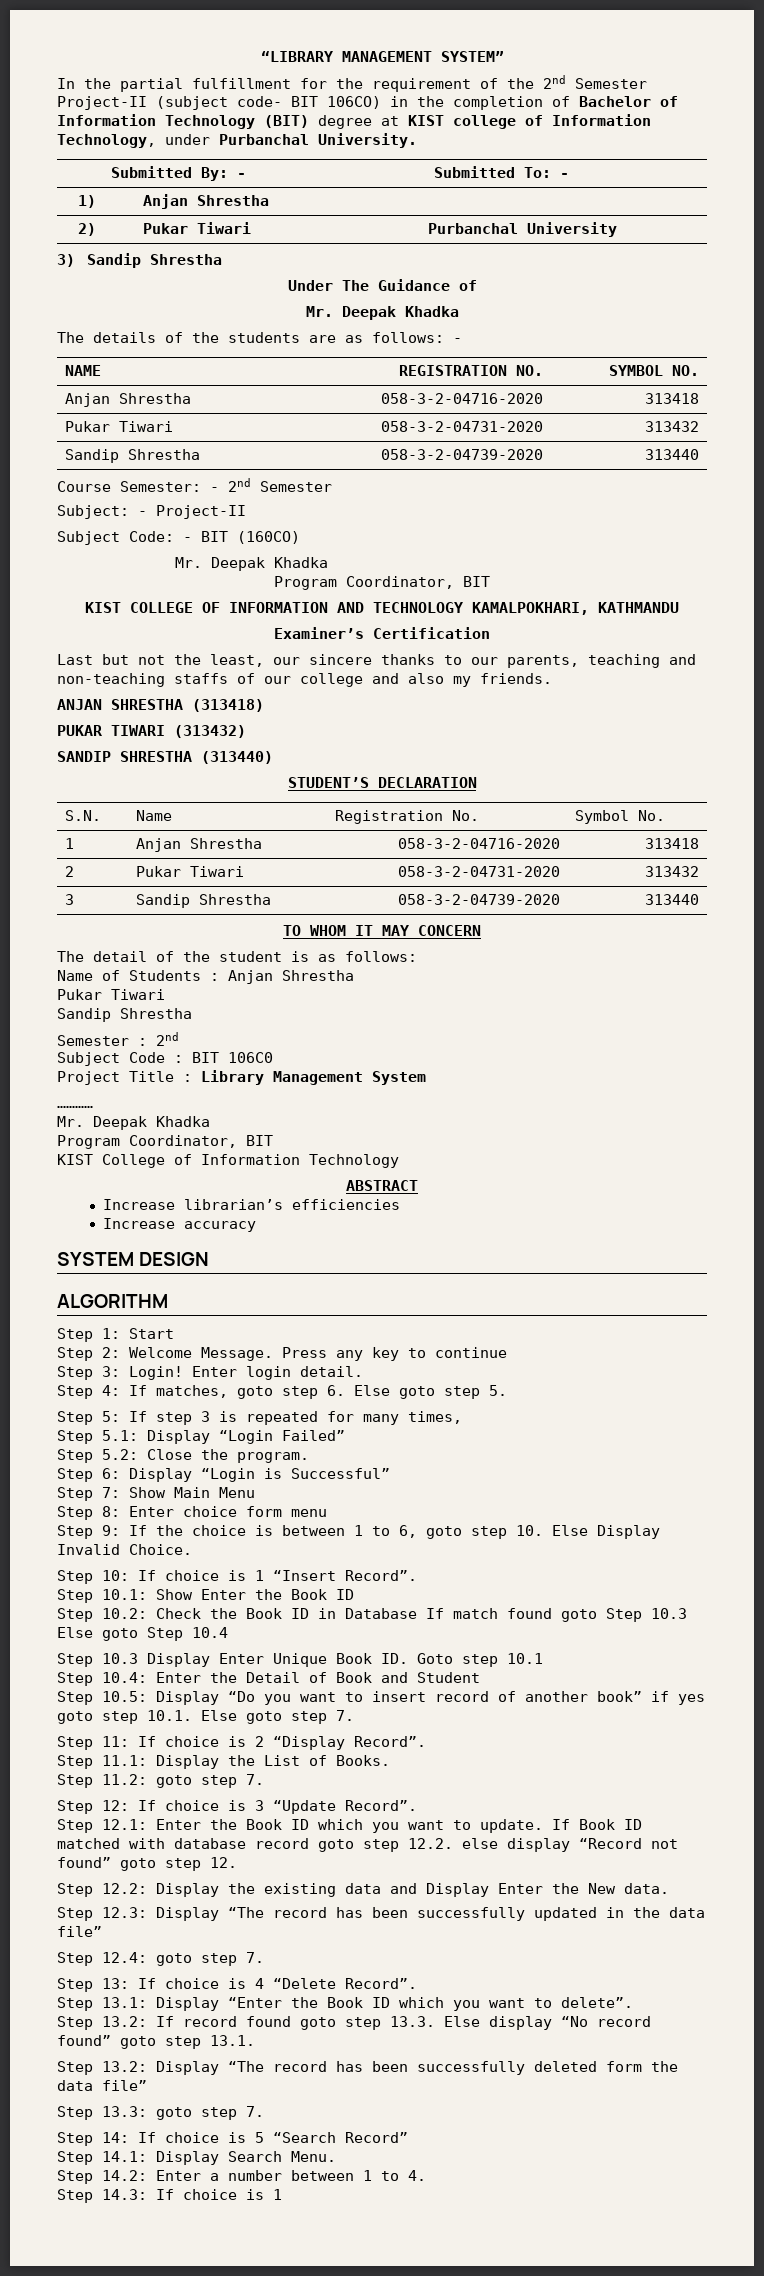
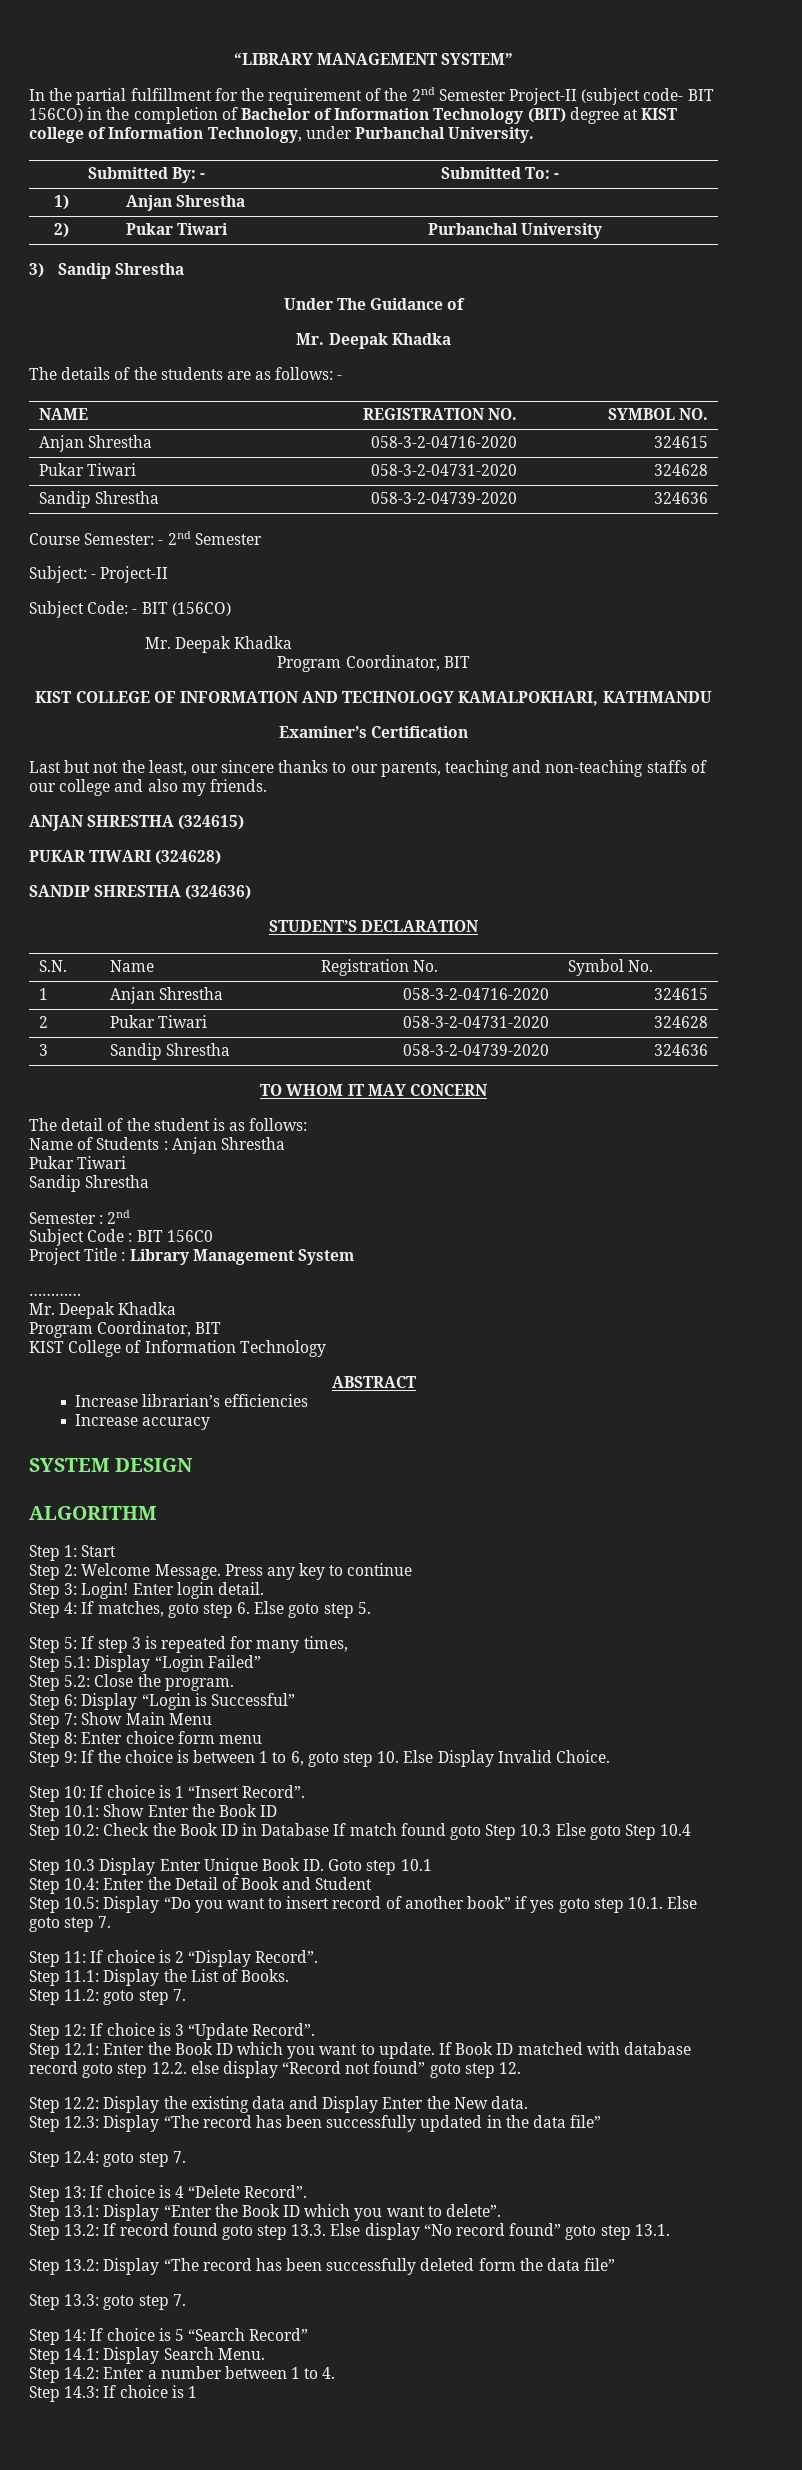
- In the partial fulfillment for the requirement of the 2nd Semester Project-II (subject code- BIT 106CO) in the completion of Bachelor of Information Technology (BIT) degree at KIST college of Information Technology, under Purbanchal University.
+ In the partial fulfillment for the requirement of the 2nd Semester Project-II (subject code- BIT 156CO) in the completion of Bachelor of Information Technology (BIT) degree at KIST college of Information Technology, under Purbanchal University.
  NAME | REGISTRATION NO. | SYMBOL NO.
- Anjan Shrestha | 058-3-2-04716-2020 | 313418
- Pukar Tiwari | 058-3-2-04731-2020 | 313432
- Sandip Shrestha | 058-3-2-04739-2020 | 313440
+ Anjan Shrestha | 058-3-2-04716-2020 | 324615
+ Pukar Tiwari | 058-3-2-04731-2020 | 324628
+ Sandip Shrestha | 058-3-2-04739-2020 | 324636
- Subject Code: - BIT (160CO)
+ Subject Code: - BIT (156CO)
- ANJAN SHRESTHA (313418)
+ ANJAN SHRESTHA (324615)
- PUKAR TIWARI (313432)
+ PUKAR TIWARI (324628)
- SANDIP SHRESTHA (313440)
+ SANDIP SHRESTHA (324636)
- 1 | Anjan Shrestha | 058-3-2-04716-2020 | 313418
+ 1 | Anjan Shrestha | 058-3-2-04716-2020 | 324615
- 2 | Pukar Tiwari | 058-3-2-04731-2020 | 313432
+ 2 | Pukar Tiwari | 058-3-2-04731-2020 | 324628
- 3 | Sandip Shrestha | 058-3-2-04739-2020 | 313440
+ 3 | Sandip Shrestha | 058-3-2-04739-2020 | 324636
- Subject Code : BIT 106C0
+ Subject Code : BIT 156C0

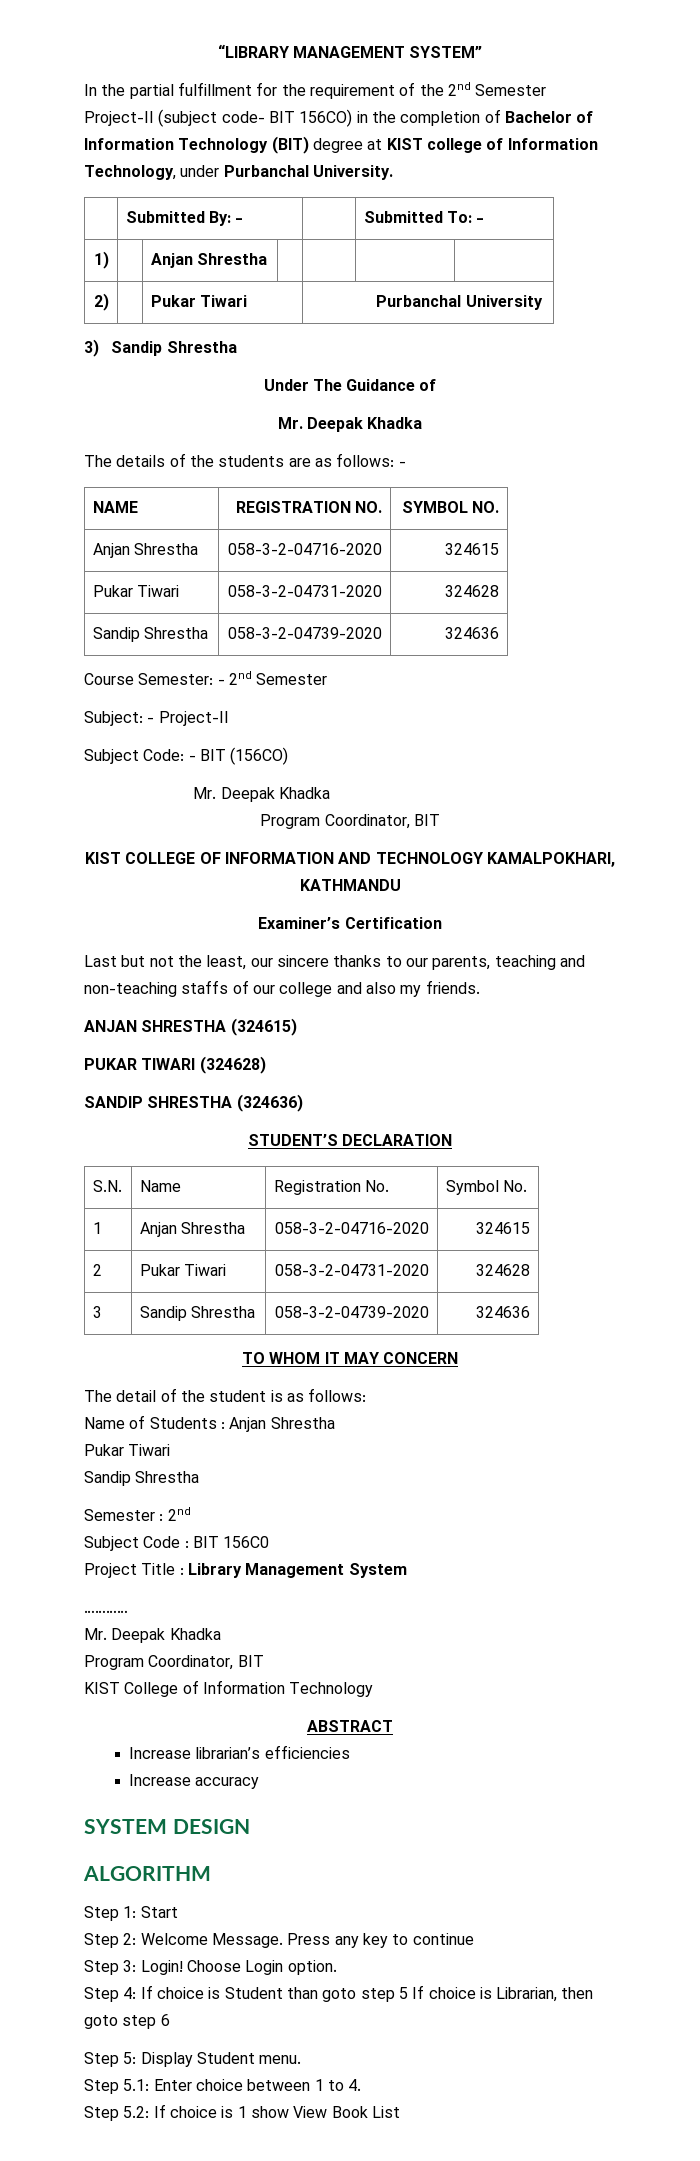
- Enter login detail.
+ Choose Login option.
- Step 4: If matches, goto step 6. Else goto step 5.
+ Step 4: If choice is Student than goto step 5 If choice is Librarian, then goto step 6
- Step 5: If step 3 is repeated for many times,
- Step 5.1: Display “Login Failed”
- Step 5.2: Close the program.
- Step 6: Display “Login is Successful”
- Step 7: Show Main Menu
- Step 8: Enter choice form menu
- Step 9: If the choice is between 1 to 6, goto step 10. Else Display Invalid Choice.
- Step 10: If choice is 1 “Insert Record”.
- Step 10.1: Show Enter the Book ID
- Step 10.2: Check the Book ID in Database If match found goto Step 10.3 Else goto Step 10.4
- Step 10.3 Display Enter Unique Book ID. Goto step 10.1
- Step 10.4: Enter the Detail of Book and Student
- Step 10.5: Display “Do you want to insert record of another book” if yes goto step 10.1. Else goto step 7.
- Step 11: If choice is 2 “Display Record”.
- Step 11.1: Display the List of Books.
- Step 11.2: goto step 7.
- Step 12: If choice is 3 “Update Record”.
- Step 12.1: Enter the Book ID which you want to update. If Book ID matched with database record goto step 12.2. else display “Record not found” goto step 12.
- Step 12.2: Display the existing data and Display Enter the New data.
- Step 12.3: Display “The record has been successfully updated in the data file”
- Step 12.4: goto step 7.
- Step 13: If choice is 4 “Delete Record”.
- Step 13.1: Display “Enter the Book ID which you want to delete”.
- Step 13.2: If record found goto step 13.3. Else display “No record found” goto step 13.1.
- Step 13.2: Display “The record has been successfully deleted form the data file”
- Step 13.3: goto step 7.
- Step 14: If choice is 5 “Search Record”
- Step 14.1: Display Search Menu.
- Step 14.2: Enter a number between 1 to 4.
+ Step 5: Display Student menu.
+ Step 5.1: Enter choice between 1 to 4.
- Step 14.3: If choice is 1
+ Step 5.2: If choice is 1 show View Book List

